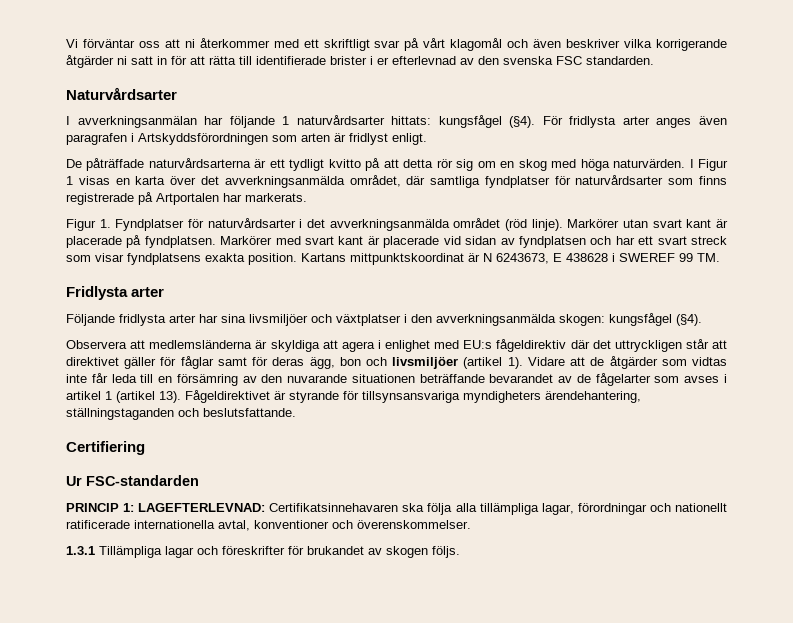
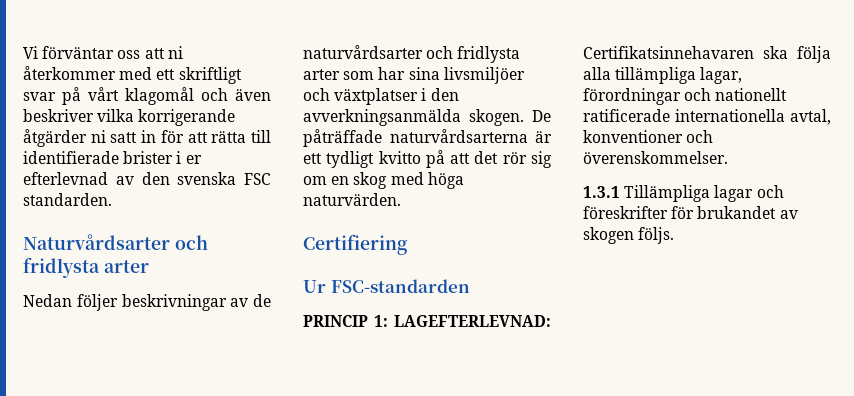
- Naturvårdsarter
- I avverkningsanmälan har följande 1 naturvårdsarter hittats: kungsfågel (§4). För fridlysta arter anges även paragrafen i Artskyddsförordningen som arten är fridlyst enligt.
- De påträffade naturvårdsarterna är ett tydligt kvitto på att detta rör sig om en skog med höga naturvärden. I Figur 1 visas en karta över det avverkningsanmälda området, där samtliga fyndplatser för naturvårdsarter som finns registrerade på Artportalen har markerats.
- Figur 1. Fyndplatser för naturvårdsarter i det avverkningsanmälda området (röd linje). Markörer utan svart kant är placerade på fyndplatsen. Markörer med svart kant är placerade vid sidan av fyndplatsen och har ett svart streck som visar fyndplatsens exakta position. Kartans mittpunktskoordinat är N 6243673, E 438628 i SWEREF 99 TM.
- Fridlysta arter
- Följande fridlysta arter har sina livsmiljöer och växtplatser i den avverkningsanmälda skogen: kungsfågel (§4).
- Observera att medlemsländerna är skyldiga att agera i enlighet med EU:s fågeldirektiv där det uttryckligen står att direktivet gäller för fåglar samt för deras ägg, bon och livsmiljöer (artikel 1). Vidare att de åtgärder som vidtas inte får leda till en försämring av den nuvarande situationen beträffande bevarandet av de fågelarter som avses i artikel 1 (artikel 13). Fågeldirektivet är styrande för tillsynsansvariga myndigheters ärendehantering, ställningstaganden och beslutsfattande.
+ Naturvårdsarter och fridlysta arter
+ Nedan följer beskrivningar av de naturvårdsarter och fridlysta arter som har sina livsmiljöer och växtplatser i den avverkningsanmälda skogen. De påträffade naturvårdsarterna är ett tydligt kvitto på att det rör sig om en skog med höga naturvärden.

